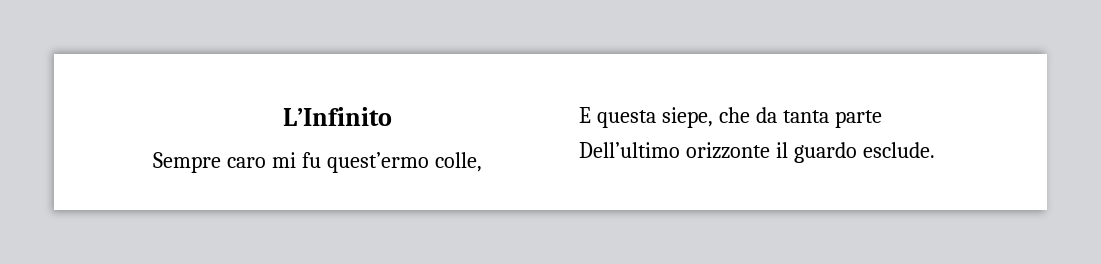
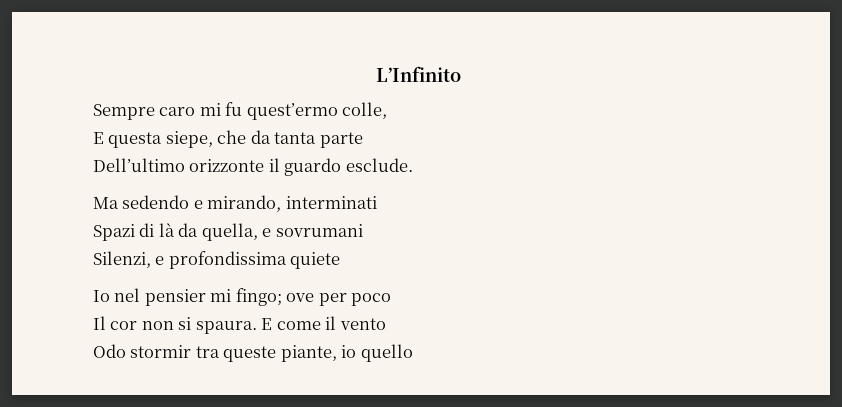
+ Ma sedendo e mirando, interminati
+ Spazi di là da quella, e sovrumani
+ Silenzi, e profondissima quiete
+ Io nel pensier mi fingo; ove per poco
+ Il cor non si spaura. E come il vento
+ Odo stormir tra queste piante, io quello

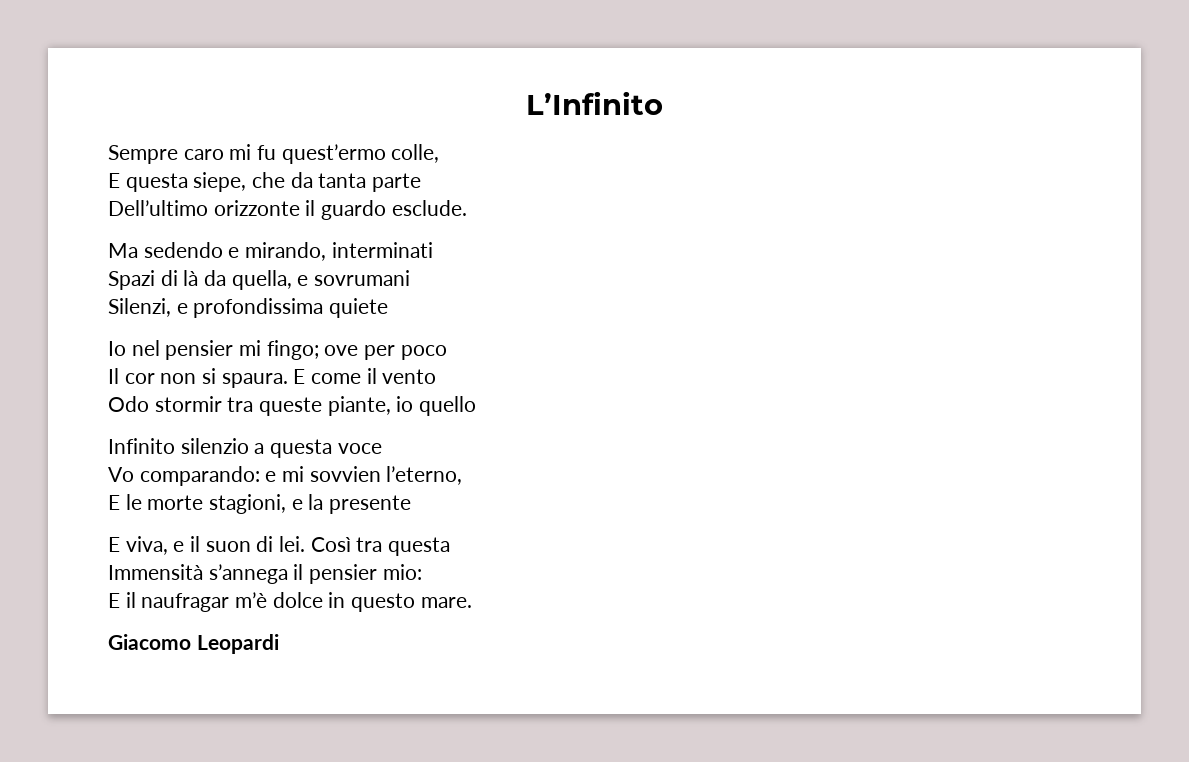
+ Infinito silenzio a questa voce
+ Vo comparando: e mi sovvien l’eterno,
+ E le morte stagioni, e la presente
+ E viva, e il suon di lei. Così tra questa
+ Immensità s’annega il pensier mio:
+ E il naufragar m’è dolce in questo mare.
+ Giacomo Leopardi

